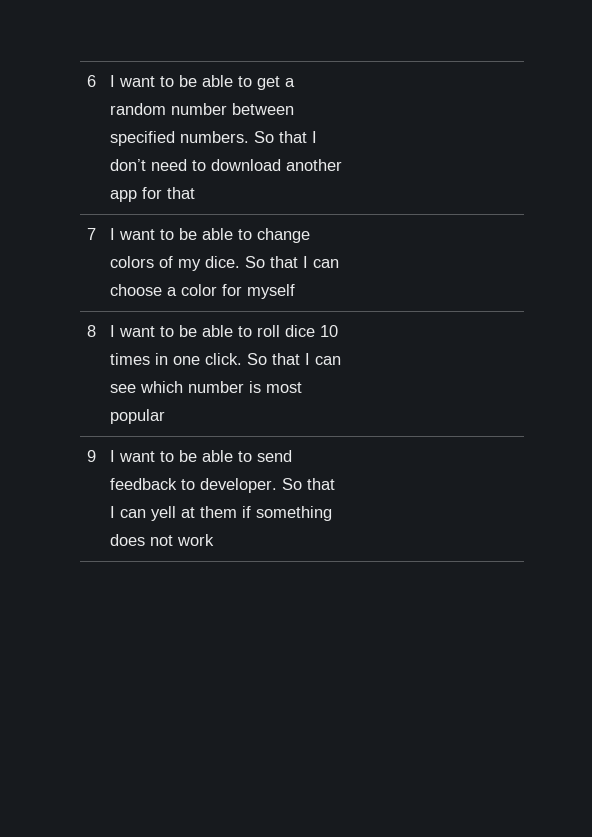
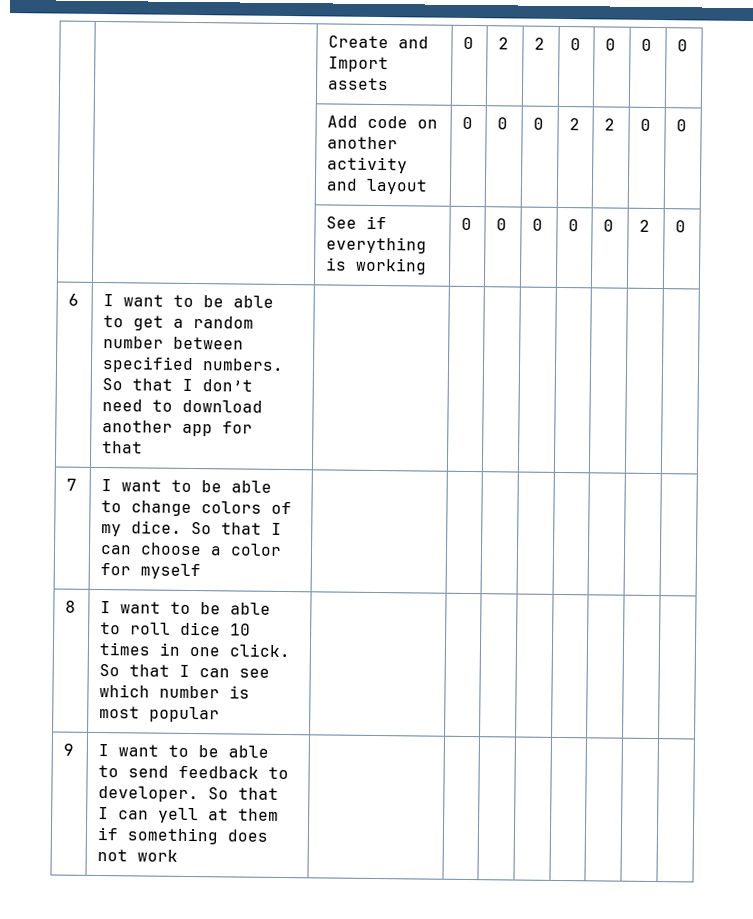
+ | | Create and Import assets | 0 | 2 | 2 | 0 | 0 | 0 | 0
+ | | Add code on another activity and layout | 0 | 0 | 0 | 2 | 2 | 0 | 0
+ | | See if everything is working | 0 | 0 | 0 | 0 | 0 | 2 | 0

